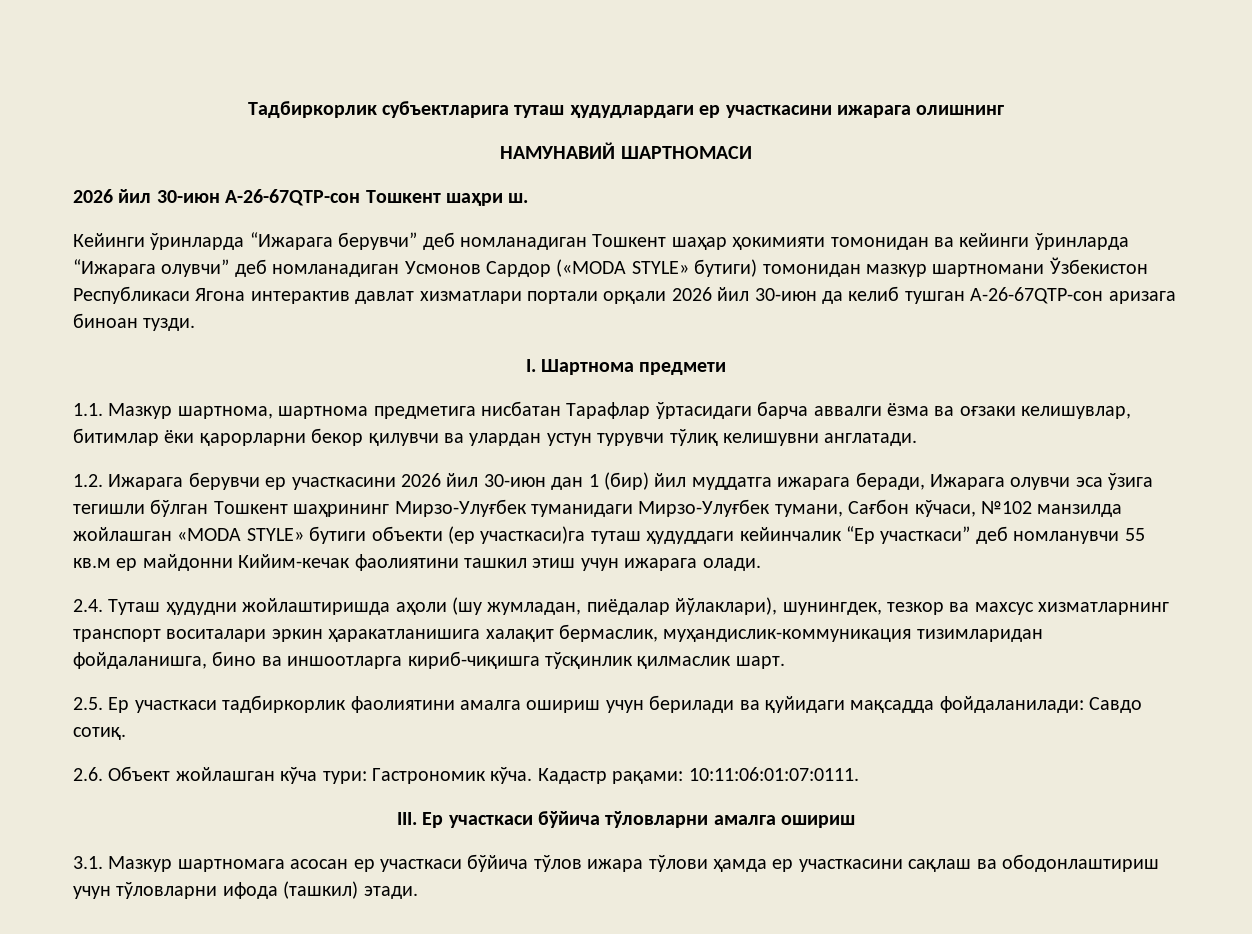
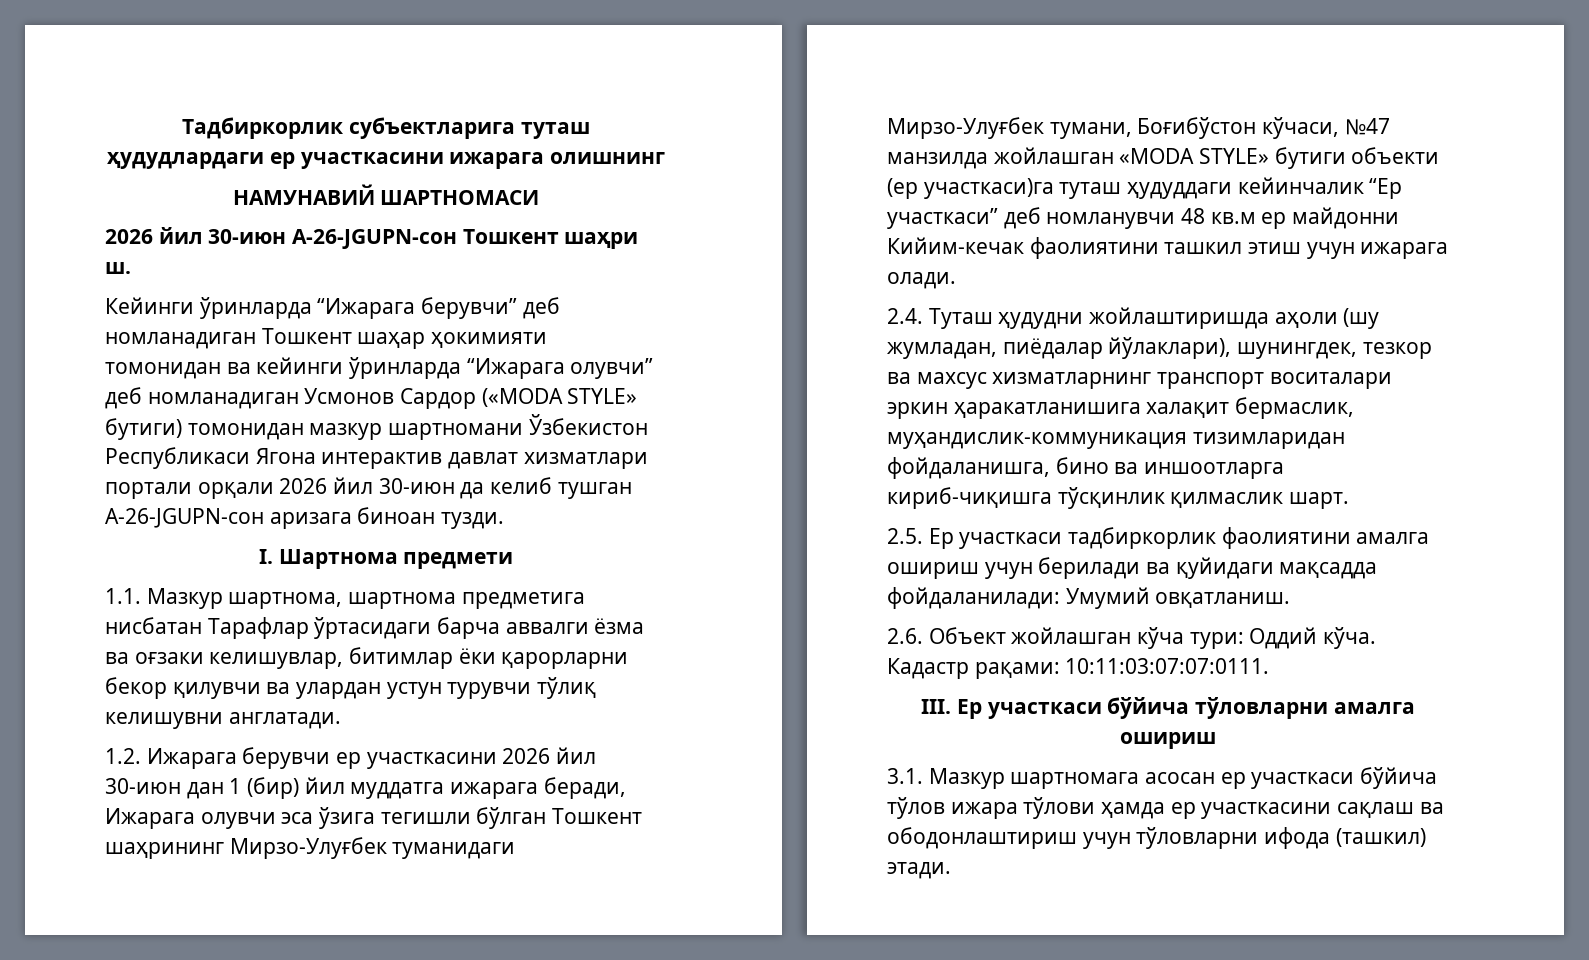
- 2026 йил 30-июн А-26-67QTP-сон Тошкент шаҳри ш.
+ 2026 йил 30-июн А-26-JGUPN-сон Тошкент шаҳри ш.
- Кейинги ўринларда “Ижарага берувчи” деб номланадиган Тошкент шаҳар ҳокимияти томонидан ва кейинги ўринларда “Ижарага олувчи” деб номланадиган Усмонов Сардор («MODA STYLE» бутиги) томонидан мазкур шартномани Ўзбекистон Республикаси Ягона интерактив давлат хизматлари портали орқали 2026 йил 30-июн да келиб тушган А-26-67QTP-сон аризага биноан тузди.
+ Кейинги ўринларда “Ижарага берувчи” деб номланадиган Тошкент шаҳар ҳокимияти томонидан ва кейинги ўринларда “Ижарага олувчи” деб номланадиган Усмонов Сардор («MODA STYLE» бутиги) томонидан мазкур шартномани Ўзбекистон Республикаси Ягона интерактив давлат хизматлари портали орқали 2026 йил 30-июн да келиб тушган А-26-JGUPN-сон аризага биноан тузди.
- 1.2. Ижарага берувчи ер участкасини 2026 йил 30-июн дан 1 (бир) йил муддатга ижарага беради, Ижарага олувчи эса ўзига тегишли бўлган Тошкент шаҳрининг Мирзо-Улуғбек туманидаги Мирзо-Улуғбек тумани, Сағбон кўчаси, №102 манзилда жойлашган «MODA STYLE» бутиги объекти (ер участкаси)га туташ ҳудуддаги кейинчалик “Ер участкаси” деб номланувчи 55 кв.м ер майдонни Кийим-кечак фаолиятини ташкил этиш учун ижарага олади.
+ 1.2. Ижарага берувчи ер участкасини 2026 йил 30-июн дан 1 (бир) йил муддатга ижарага беради, Ижарага олувчи эса ўзига тегишли бўлган Тошкент шаҳрининг Мирзо-Улуғбек туманидаги Мирзо-Улуғбек тумани, Боғибўстон кўчаси, №47 манзилда жойлашган «MODA STYLE» бутиги объекти (ер участкаси)га туташ ҳудуддаги кейинчалик “Ер участкаси” деб номланувчи 48 кв.м ер майдонни Кийим-кечак фаолиятини ташкил этиш учун ижарага олади.
- 2.5. Ер участкаси тадбиркорлик фаолиятини амалга ошириш учун берилади ва қуйидаги мақсадда фойдаланилади: Савдо сотиқ.
+ 2.5. Ер участкаси тадбиркорлик фаолиятини амалга ошириш учун берилади ва қуйидаги мақсадда фойдаланилади: Умумий овқатланиш.
- 2.6. Объект жойлашган кўча тури: Гастрономик кўча.
+ 2.6. Объект жойлашган кўча тури: Оддий кўча.
- Кадастр рақами: 10:11:06:01:07:0111.
+ Кадастр рақами: 10:11:03:07:07:0111.

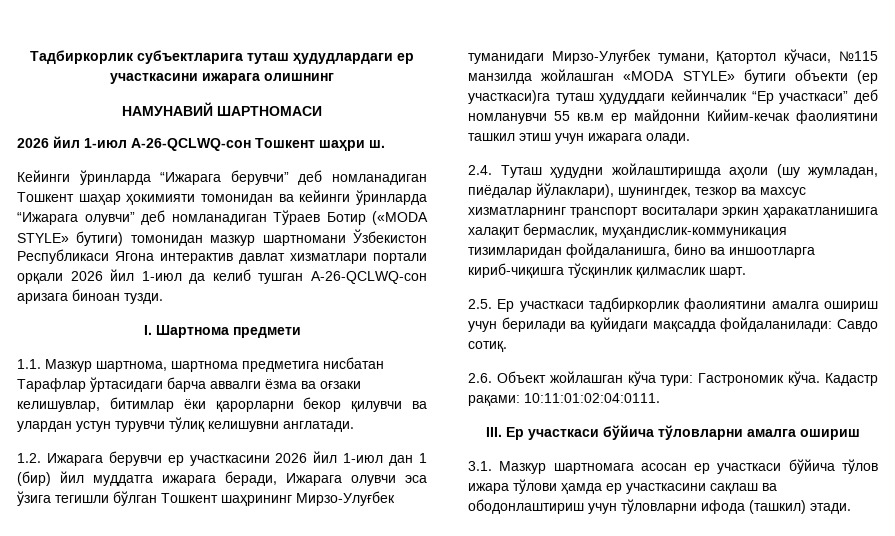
- 2026 йил 30-июн А-26-JGUPN-сон Тошкент шаҳри ш.
+ 2026 йил 1-июл А-26-QCLWQ-сон Тошкент шаҳри ш.
- Кейинги ўринларда “Ижарага берувчи” деб номланадиган Тошкент шаҳар ҳокимияти томонидан ва кейинги ўринларда “Ижарага олувчи” деб номланадиган Усмонов Сардор («MODA STYLE» бутиги) томонидан мазкур шартномани Ўзбекистон Республикаси Ягона интерактив давлат хизматлари портали орқали 2026 йил 30-июн да келиб тушган А-26-JGUPN-сон аризага биноан тузди.
+ Кейинги ўринларда “Ижарага берувчи” деб номланадиган Тошкент шаҳар ҳокимияти томонидан ва кейинги ўринларда “Ижарага олувчи” деб номланадиган Тўраев Ботир («MODA STYLE» бутиги) томонидан мазкур шартномани Ўзбекистон Республикаси Ягона интерактив давлат хизматлари портали орқали 2026 йил 1-июл да келиб тушган А-26-QCLWQ-сон аризага биноан тузди.
- 1.2. Ижарага берувчи ер участкасини 2026 йил 30-июн дан 1 (бир) йил муддатга ижарага беради, Ижарага олувчи эса ўзига тегишли бўлган Тошкент шаҳрининг Мирзо-Улуғбек туманидаги Мирзо-Улуғбек тумани, Боғибўстон кўчаси, №47 манзилда жойлашган «MODA STYLE» бутиги объекти (ер участкаси)га туташ ҳудуддаги кейинчалик “Ер участкаси” деб номланувчи 48 кв.м ер майдонни Кийим-кечак фаолиятини ташкил этиш учун ижарага олади.
+ 1.2. Ижарага берувчи ер участкасини 2026 йил 1-июл дан 1 (бир) йил муддатга ижарага беради, Ижарага олувчи эса ўзига тегишли бўлган Тошкент шаҳрининг Мирзо-Улуғбек туманидаги Мирзо-Улуғбек тумани, Қатортол кўчаси, №115 манзилда жойлашган «MODA STYLE» бутиги объекти (ер участкаси)га туташ ҳудуддаги кейинчалик “Ер участкаси” деб номланувчи 55 кв.м ер майдонни Кийим-кечак фаолиятини ташкил этиш учун ижарага олади.
- 2.5. Ер участкаси тадбиркорлик фаолиятини амалга ошириш учун берилади ва қуйидаги мақсадда фойдаланилади: Умумий овқатланиш.
+ 2.5. Ер участкаси тадбиркорлик фаолиятини амалга ошириш учун берилади ва қуйидаги мақсадда фойдаланилади: Савдо сотиқ.
- 2.6. Объект жойлашган кўча тури: Оддий кўча.
+ 2.6. Объект жойлашган кўча тури: Гастрономик кўча.
- Кадастр рақами: 10:11:03:07:07:0111.
+ Кадастр рақами: 10:11:01:02:04:0111.

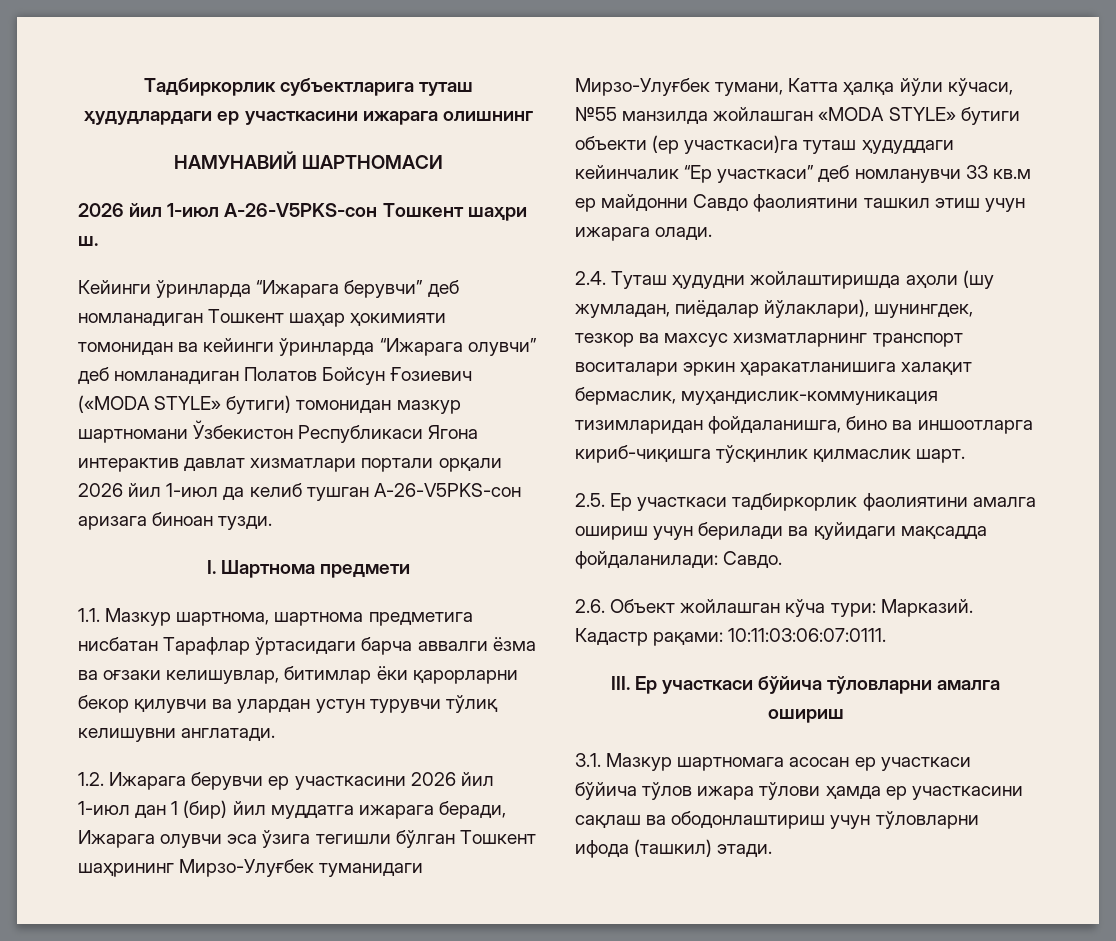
- 2026 йил 1-июл А-26-QCLWQ-сон Тошкент шаҳри ш.
+ 2026 йил 1-июл А-26-V5PKS-сон Тошкент шаҳри ш.
- Кейинги ўринларда “Ижарага берувчи” деб номланадиган Тошкент шаҳар ҳокимияти томонидан ва кейинги ўринларда “Ижарага олувчи” деб номланадиган Тўраев Ботир («MODA STYLE» бутиги) томонидан мазкур шартномани Ўзбекистон Республикаси Ягона интерактив давлат хизматлари портали орқали 2026 йил 1-июл да келиб тушган А-26-QCLWQ-сон аризага биноан тузди.
+ Кейинги ўринларда “Ижарага берувчи” деб номланадиган Тошкент шаҳар ҳокимияти томонидан ва кейинги ўринларда “Ижарага олувчи” деб номланадиган Полатов Бойсун Ғозиевич («MODA STYLE» бутиги) томонидан мазкур шартномани Ўзбекистон Республикаси Ягона интерактив давлат хизматлари портали орқали 2026 йил 1-июл да келиб тушган А-26-V5PKS-сон аризага биноан тузди.
- 1.2. Ижарага берувчи ер участкасини 2026 йил 1-июл дан 1 (бир) йил муддатга ижарага беради, Ижарага олувчи эса ўзига тегишли бўлган Тошкент шаҳрининг Мирзо-Улуғбек туманидаги Мирзо-Улуғбек тумани, Қатортол кўчаси, №115 манзилда жойлашган «MODA STYLE» бутиги объекти (ер участкаси)га туташ ҳудуддаги кейинчалик “Ер участкаси” деб номланувчи 55 кв.м ер майдонни Кийим-кечак фаолиятини ташкил этиш учун ижарага олади.
+ 1.2. Ижарага берувчи ер участкасини 2026 йил 1-июл дан 1 (бир) йил муддатга ижарага беради, Ижарага олувчи эса ўзига тегишли бўлган Тошкент шаҳрининг Мирзо-Улуғбек туманидаги Мирзо-Улуғбек тумани, Катта ҳалқа йўли кўчаси, №55 манзилда жойлашган «MODA STYLE» бутиги объекти (ер участкаси)га туташ ҳудуддаги кейинчалик “Ер участкаси” деб номланувчи 33 кв.м ер майдонни Савдо фаолиятини ташкил этиш учун ижарага олади.
- 2.5. Ер участкаси тадбиркорлик фаолиятини амалга ошириш учун берилади ва қуйидаги мақсадда фойдаланилади: Савдо сотиқ.
+ 2.5. Ер участкаси тадбиркорлик фаолиятини амалга ошириш учун берилади ва қуйидаги мақсадда фойдаланилади: Савдо.
- 2.6. Объект жойлашган кўча тури: Гастрономик кўча.
+ 2.6. Объект жойлашган кўча тури: Марказий.
- Кадастр рақами: 10:11:01:02:04:0111.
+ Кадастр рақами: 10:11:03:06:07:0111.

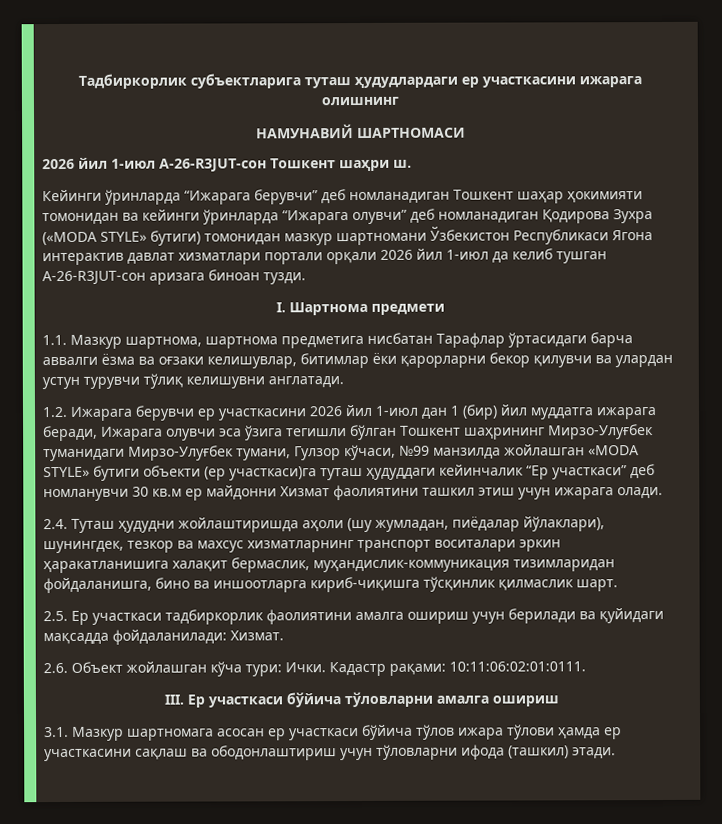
- 2026 йил 1-июл А-26-V5PKS-сон Тошкент шаҳри ш.
+ 2026 йил 1-июл А-26-R3JUT-сон Тошкент шаҳри ш.
- Кейинги ўринларда “Ижарага берувчи” деб номланадиган Тошкент шаҳар ҳокимияти томонидан ва кейинги ўринларда “Ижарага олувчи” деб номланадиган Полатов Бойсун Ғозиевич («MODA STYLE» бутиги) томонидан мазкур шартномани Ўзбекистон Республикаси Ягона интерактив давлат хизматлари портали орқали 2026 йил 1-июл да келиб тушган А-26-V5PKS-сон аризага биноан тузди.
+ Кейинги ўринларда “Ижарага берувчи” деб номланадиган Тошкент шаҳар ҳокимияти томонидан ва кейинги ўринларда “Ижарага олувчи” деб номланадиган Қодирова Зухра («MODA STYLE» бутиги) томонидан мазкур шартномани Ўзбекистон Республикаси Ягона интерактив давлат хизматлари портали орқали 2026 йил 1-июл да келиб тушган А-26-R3JUT-сон аризага биноан тузди.
- 1.2. Ижарага берувчи ер участкасини 2026 йил 1-июл дан 1 (бир) йил муддатга ижарага беради, Ижарага олувчи эса ўзига тегишли бўлган Тошкент шаҳрининг Мирзо-Улуғбек туманидаги Мирзо-Улуғбек тумани, Катта ҳалқа йўли кўчаси, №55 манзилда жойлашган «MODA STYLE» бутиги объекти (ер участкаси)га туташ ҳудуддаги кейинчалик “Ер участкаси” деб номланувчи 33 кв.м ер майдонни Савдо фаолиятини ташкил этиш учун ижарага олади.
+ 1.2. Ижарага берувчи ер участкасини 2026 йил 1-июл дан 1 (бир) йил муддатга ижарага беради, Ижарага олувчи эса ўзига тегишли бўлган Тошкент шаҳрининг Мирзо-Улуғбек туманидаги Мирзо-Улуғбек тумани, Гулзор кўчаси, №99 манзилда жойлашган «MODA STYLE» бутиги объекти (ер участкаси)га туташ ҳудуддаги кейинчалик “Ер участкаси” деб номланувчи 30 кв.м ер майдонни Хизмат фаолиятини ташкил этиш учун ижарага олади.
- 2.5. Ер участкаси тадбиркорлик фаолиятини амалга ошириш учун берилади ва қуйидаги мақсадда фойдаланилади: Савдо.
+ 2.5. Ер участкаси тадбиркорлик фаолиятини амалга ошириш учун берилади ва қуйидаги мақсадда фойдаланилади: Хизмат.
- 2.6. Объект жойлашган кўча тури: Марказий.
+ 2.6. Объект жойлашган кўча тури: Ички.
- Кадастр рақами: 10:11:03:06:07:0111.
+ Кадастр рақами: 10:11:06:02:01:0111.

